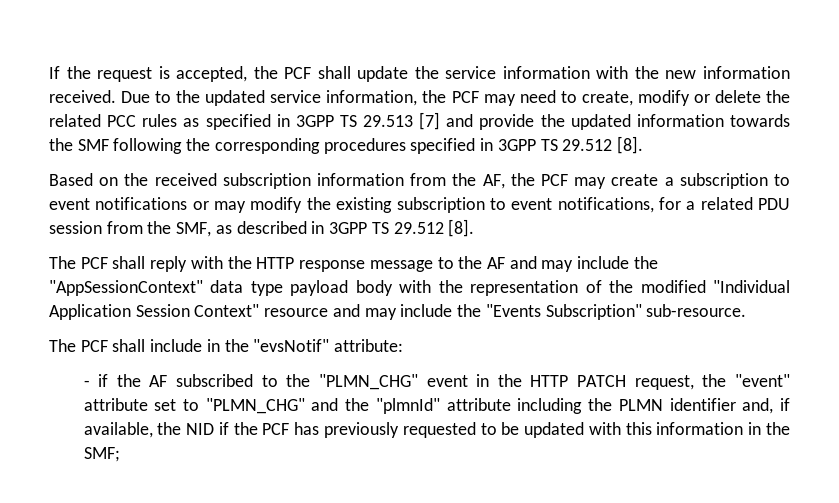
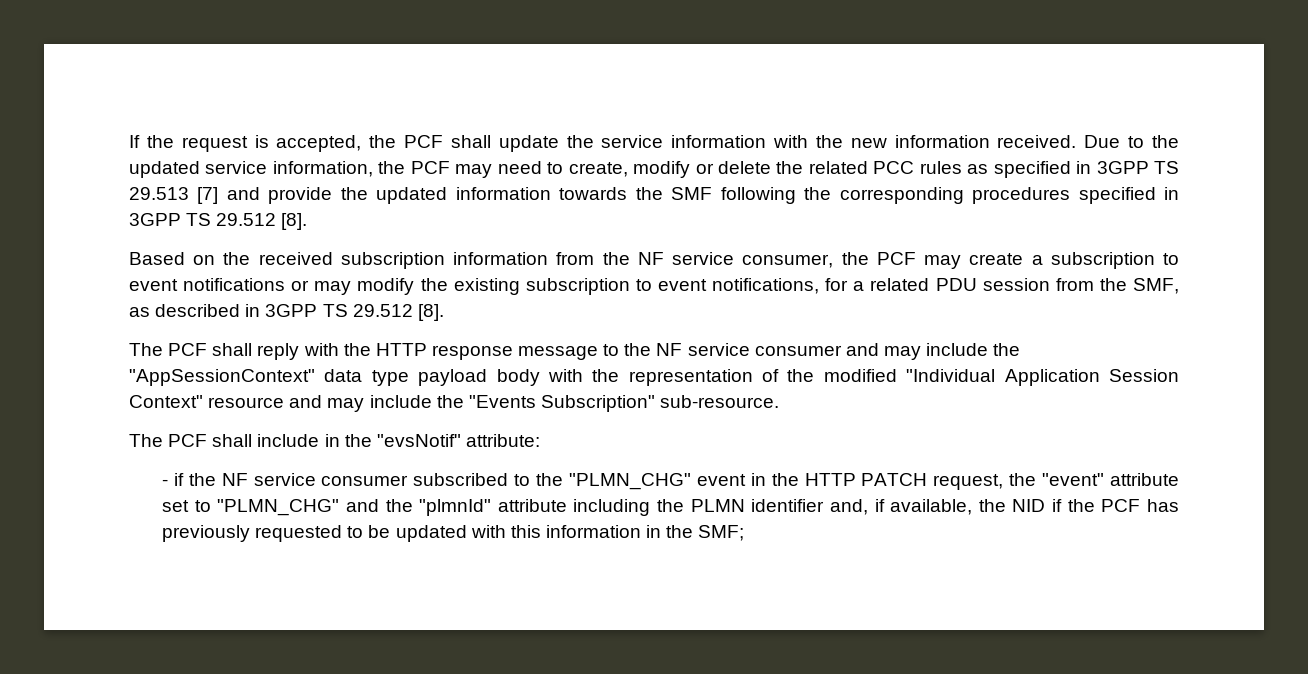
- Based on the received subscription information from the AF, the PCF may create a subscription to event notifications or may modify the existing subscription to event notifications, for a related PDU session from the SMF, as described in 3GPP TS 29.512 [8].
+ Based on the received subscription information from the NF service consumer, the PCF may create a subscription to event notifications or may modify the existing subscription to event notifications, for a related PDU session from the SMF, as described in 3GPP TS 29.512 [8].
- The PCF shall reply with the HTTP response message to the AF and may include the "AppSessionContext" data type payload body with the representation of the modified "Individual Application Session Context" resource and may include the "Events Subscription" sub-resource.
+ The PCF shall reply with the HTTP response message to the NF service consumer and may include the "AppSessionContext" data type payload body with the representation of the modified "Individual Application Session Context" resource and may include the "Events Subscription" sub-resource.
- - if the AF subscribed to the "PLMN_CHG" event in the HTTP PATCH request, the "event" attribute set to "PLMN_CHG" and the "plmnId" attribute including the PLMN identifier and, if available, the NID if the PCF has previously requested to be updated with this information in the SMF;
+ - if the NF service consumer subscribed to the "PLMN_CHG" event in the HTTP PATCH request, the "event" attribute set to "PLMN_CHG" and the "plmnId" attribute including the PLMN identifier and, if available, the NID if the PCF has previously requested to be updated with this information in the SMF;

